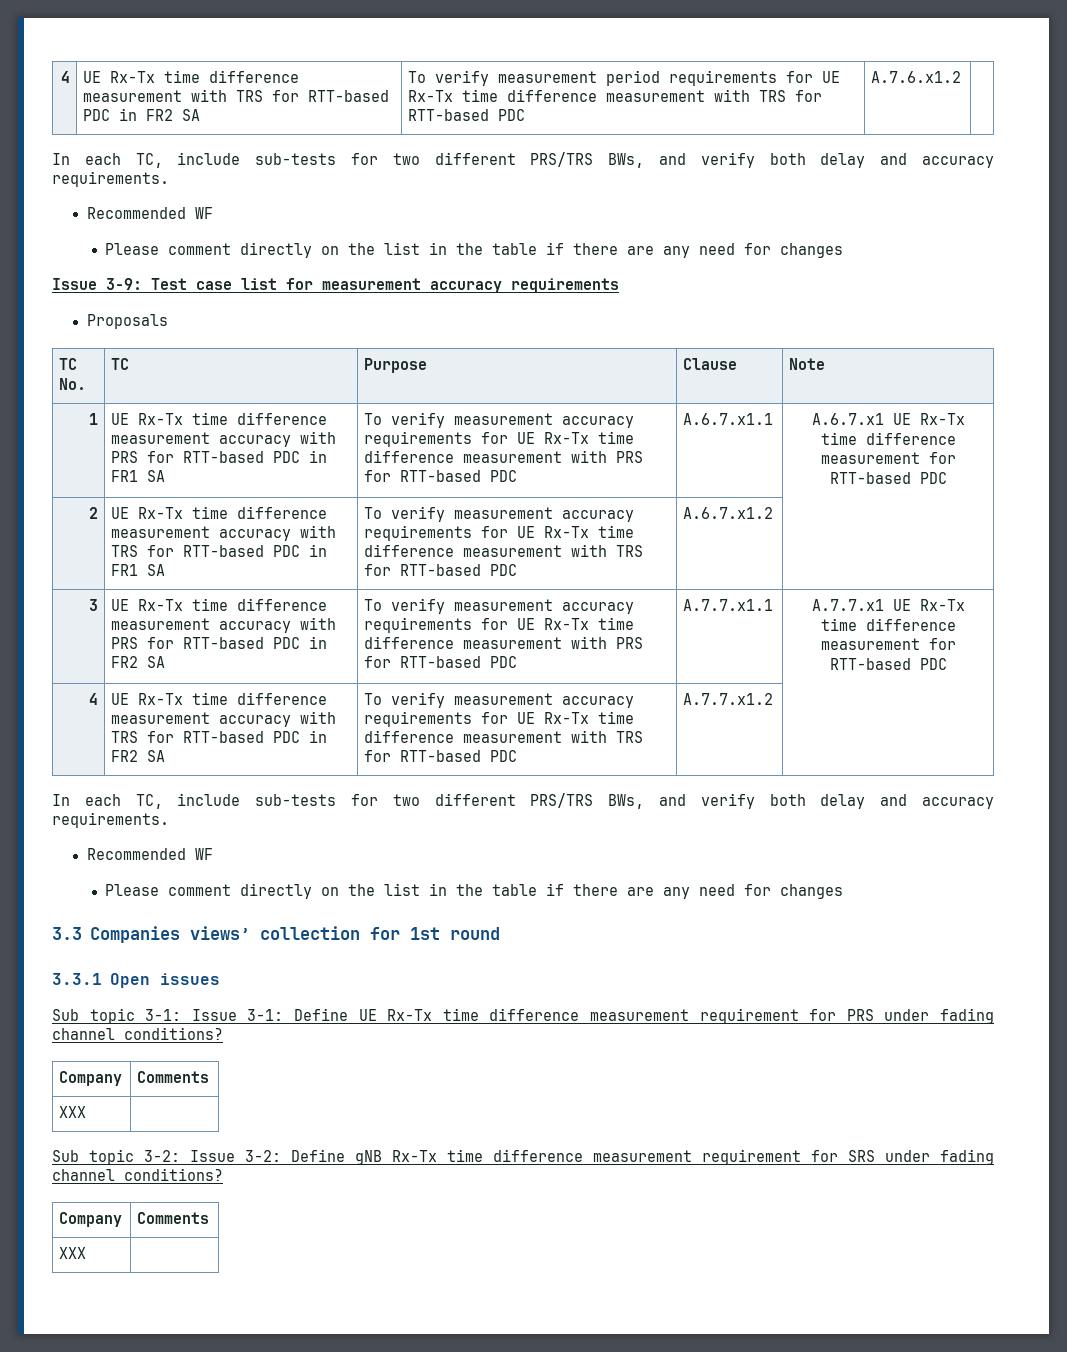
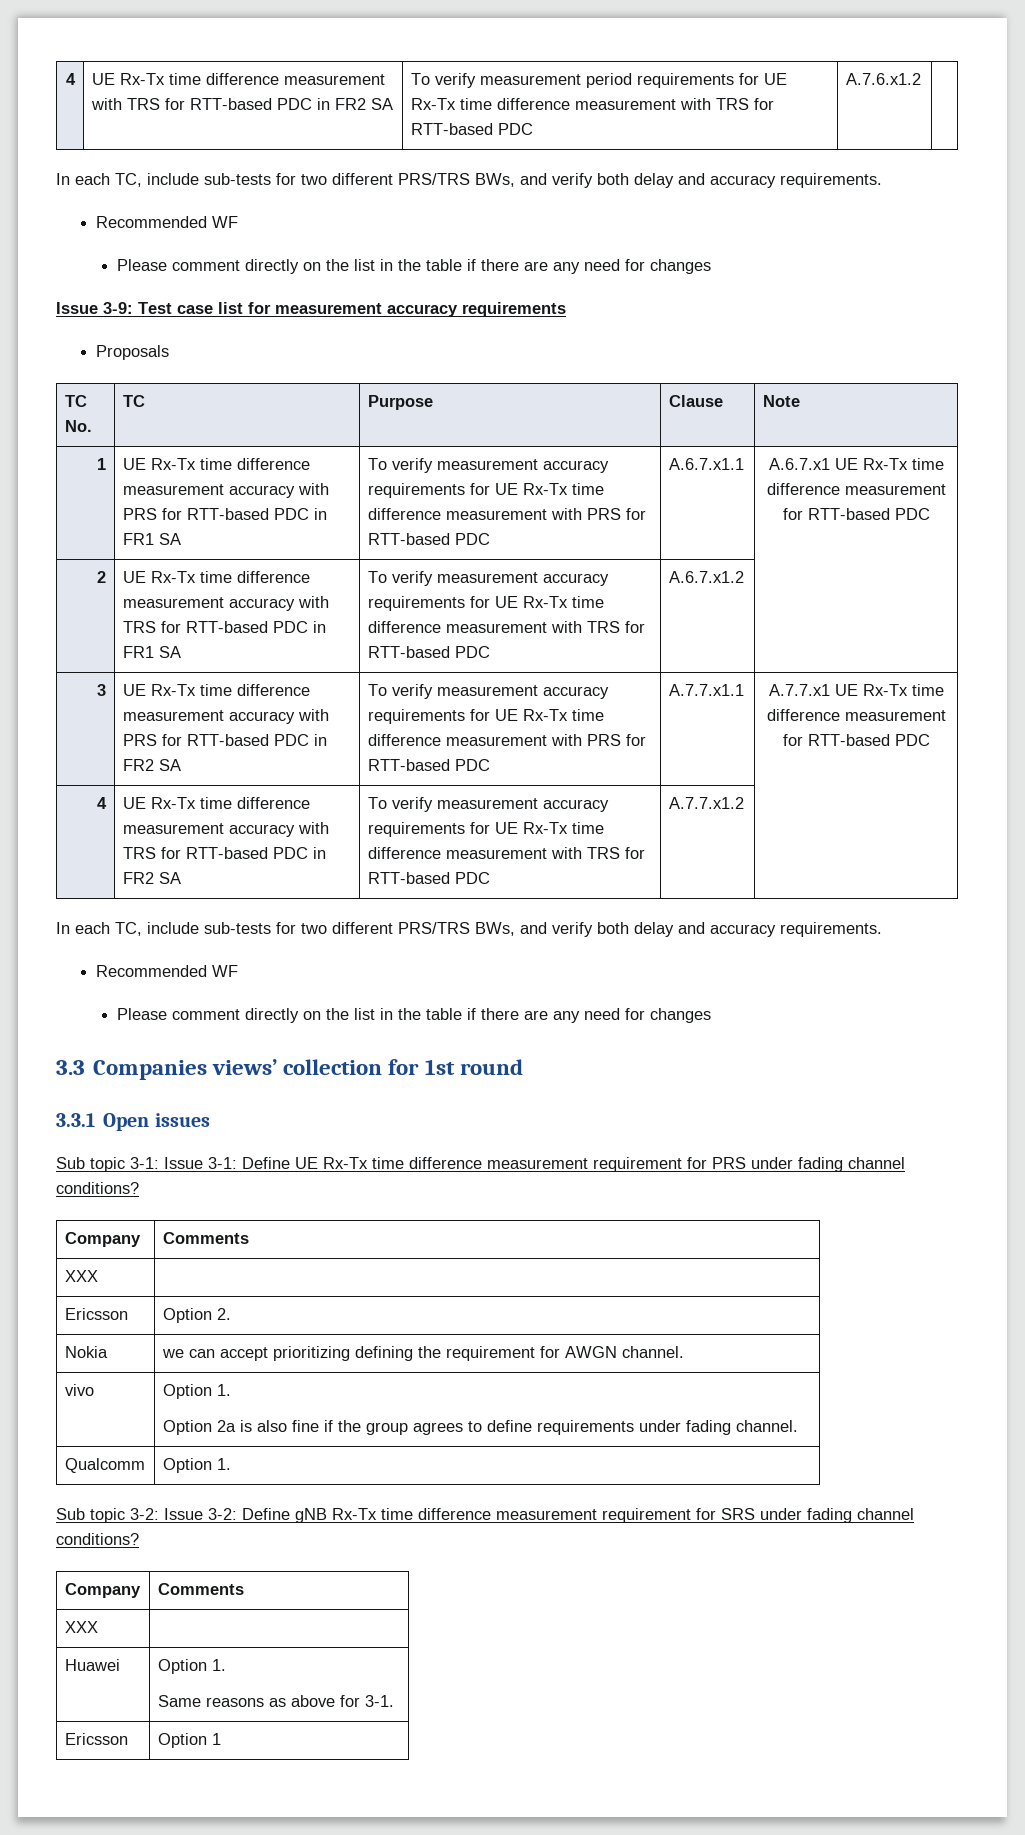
+ Ericsson | Option 2.
+ Nokia | we can accept prioritizing defining the requirement for AWGN channel.
+ vivo | Option 1.
+ Option 2a is also fine if the group agrees to define requirements under fading channel.
+ Qualcomm | Option 1.
+ Huawei | Option 1.
+ Same reasons as above for 3-1.
+ Ericsson | Option 1

